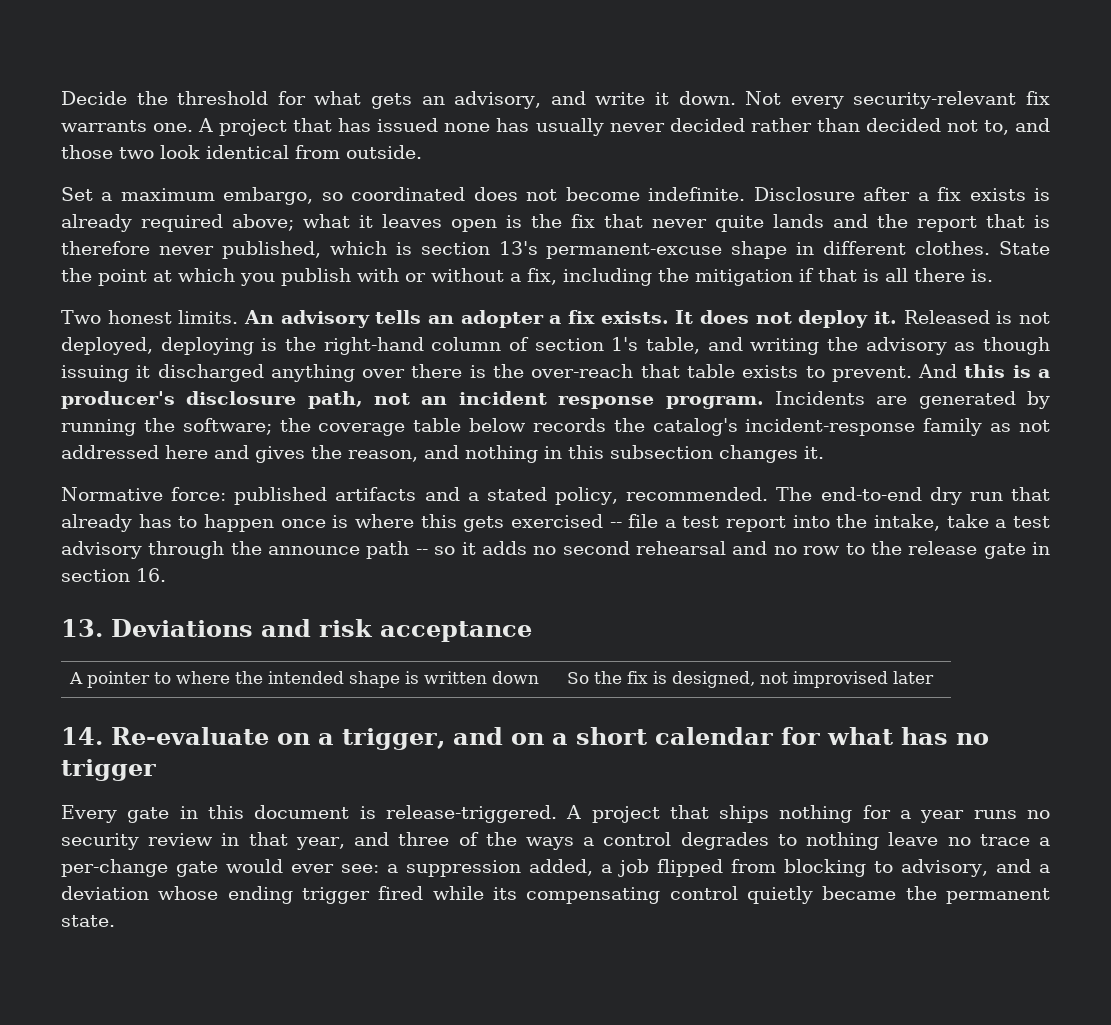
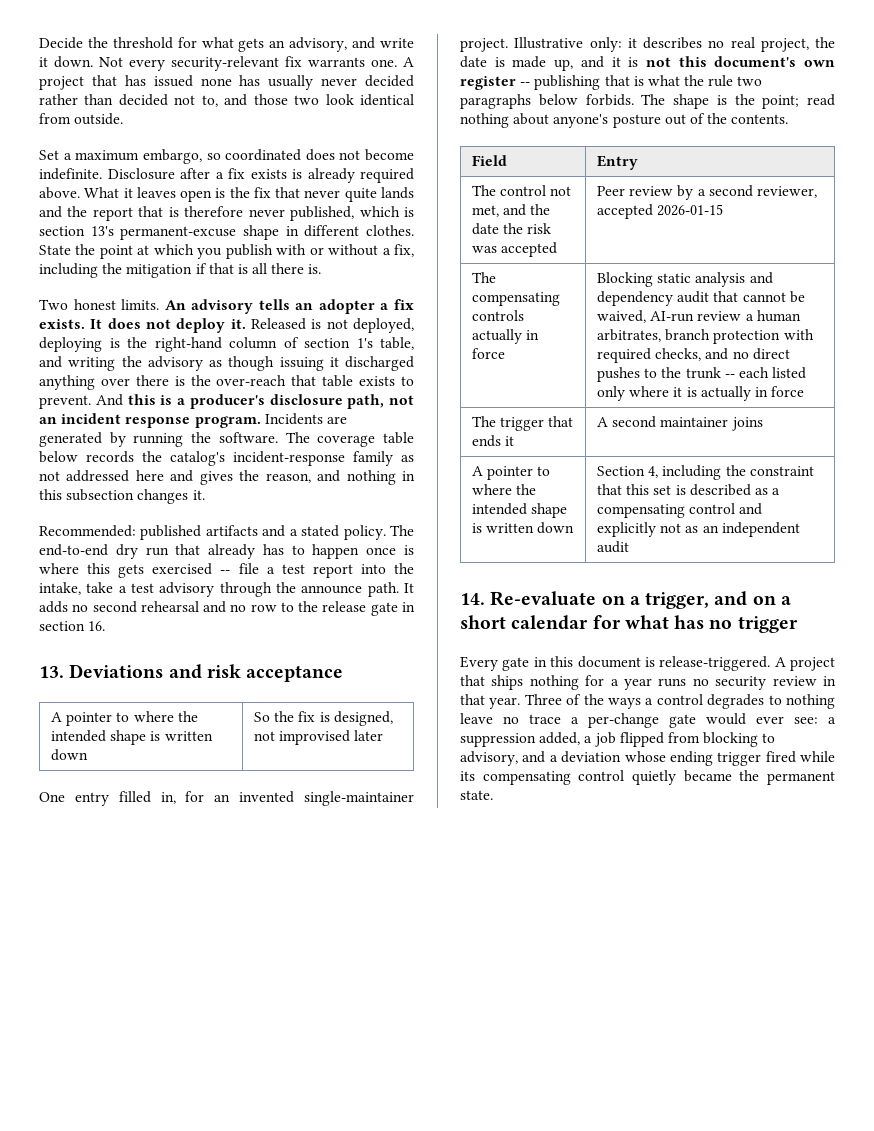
- Disclosure after a fix exists is already required above; what it leaves open is the fix that never quite lands and the report that is therefore never published, which is section 13's permanent-excuse shape in different clothes.
+ Disclosure after a fix exists is already required above. What it leaves open is the fix that never quite lands and the report that is therefore never published, which is section 13's permanent-excuse shape in different clothes.
- Incidents are generated by running the software; the coverage table below records the catalog's incident-response family as not addressed here and gives the reason, and nothing in this subsection changes it.
+ Incidents are generated by running the software. The coverage table below records the catalog's incident-response family as not addressed here and gives the reason, and nothing in this subsection changes it.
- Normative force: published artifacts and a stated policy, recommended.
+ Recommended: published artifacts and a stated policy.
- The end-to-end dry run that already has to happen once is where this gets exercised -- file a test report into the intake, take a test advisory through the announce path -- so it adds no second rehearsal and no row to the release gate in section 16.
+ The end-to-end dry run that already has to happen once is where this gets exercised -- file a test report into the intake, take a test advisory through the announce path. It adds no second rehearsal and no row to the release gate in section 16.
+ One entry filled in, for an invented single-maintainer project. Illustrative only: it describes no real project, the date is made up, and it is not this document's own register -- publishing that is what the rule two paragraphs below forbids. The shape is the point; read nothing about anyone's posture out of the contents.
+ Field | Entry
+ The control not met, and the date the risk was accepted | Peer review by a second reviewer, accepted 2026-01-15
+ The compensating controls actually in force | Blocking static analysis and dependency audit that cannot be waived, AI-run review a human arbitrates, branch protection with required checks, and no direct pushes to the trunk -- each listed only where it is actually in force
+ The trigger that ends it | A second maintainer joins
+ A pointer to where the intended shape is written down | Section 4, including the constraint that this set is described as a compensating control and explicitly not as an independent audit
- A project that ships nothing for a year runs no security review in that year, and three of the ways a control degrades to nothing leave no trace a per-change gate would ever see: a suppression added, a job flipped from blocking to advisory, and a deviation whose ending trigger fired while its compensating control quietly became the permanent state.
+ A project that ships nothing for a year runs no security review in that year. Three of the ways a control degrades to nothing leave no trace a per-change gate would ever see: a suppression added, a job flipped from blocking to advisory, and a deviation whose ending trigger fired while its compensating control quietly became the permanent state.

